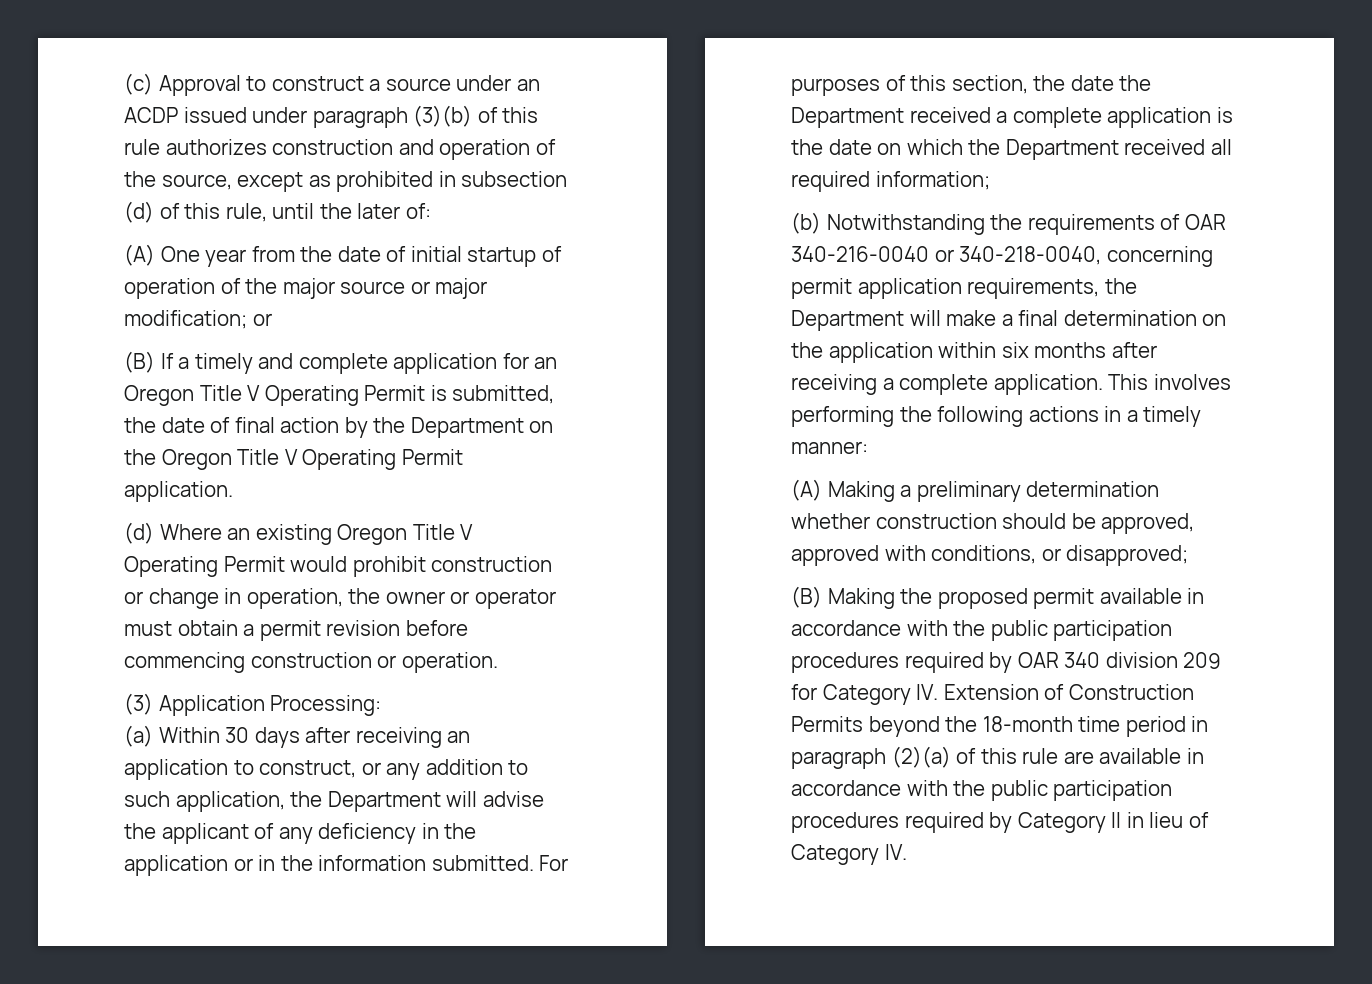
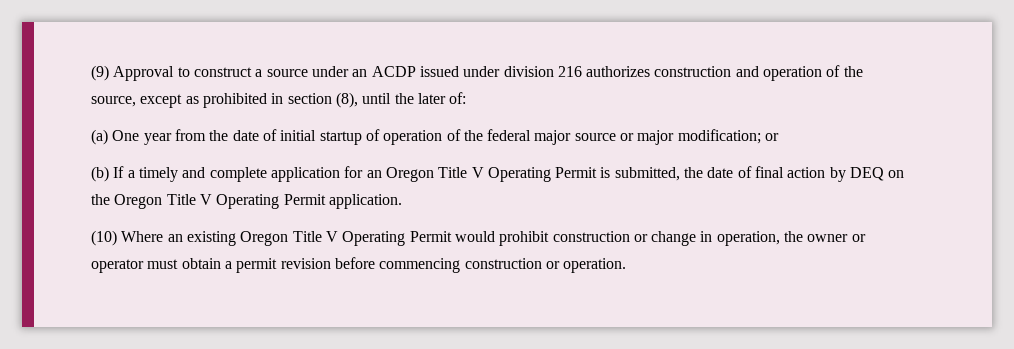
- (c) Approval to construct a source under an ACDP issued under paragraph (3)(b) of this rule authorizes construction and operation of the source, except as prohibited in subsection (d) of this rule, until the later of:
+ (9) Approval to construct a source under an ACDP issued under division 216 authorizes construction and operation of the source, except as prohibited in section (8), until the later of:
- (A) One year from the date of initial startup of operation of the major source or major modification; or
+ (a) One year from the date of initial startup of operation of the federal major source or major modification; or
- (B) If a timely and complete application for an Oregon Title V Operating Permit is submitted, the date of final action by the Department on the Oregon Title V Operating Permit application.
+ (b) If a timely and complete application for an Oregon Title V Operating Permit is submitted, the date of final action by DEQ on the Oregon Title V Operating Permit application.
- (d) Where an existing Oregon Title V Operating Permit would prohibit construction or change in operation, the owner or operator must obtain a permit revision before commencing construction or operation.
+ (10) Where an existing Oregon Title V Operating Permit would prohibit construction or change in operation, the owner or operator must obtain a permit revision before commencing construction or operation.
- (3) Application Processing:
- (a) Within 30 days after receiving an application to construct, or any addition to such application, the Department will advise the applicant of any deficiency in the application or in the information submitted. For purposes of this section, the date the Department received a complete application is the date on which the Department received all required information;
- (b) Notwithstanding the requirements of OAR 340-216-0040 or 340-218-0040, concerning permit application requirements, the Department will make a final determination on the application within six months after receiving a complete application. This involves performing the following actions in a timely manner:
- (A) Making a preliminary determination whether construction should be approved, approved with conditions, or disapproved;
- (B) Making the proposed permit available in accordance with the public participation procedures required by OAR 340 division 209 for Category IV. Extension of Construction Permits beyond the 18-month time period in paragraph (2)(a) of this rule are available in accordance with the public participation procedures required by Category II in lieu of Category IV.

